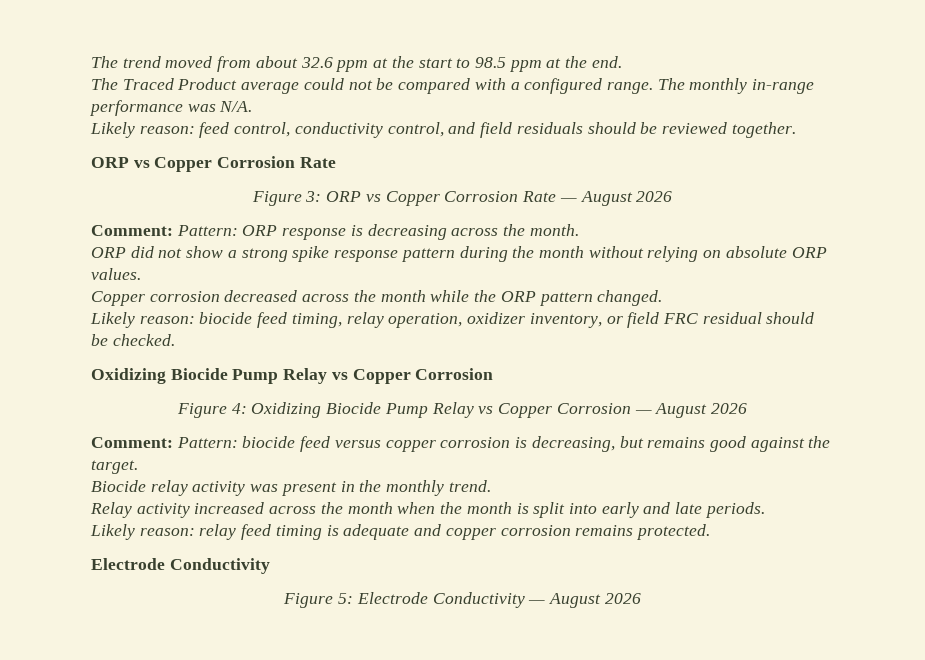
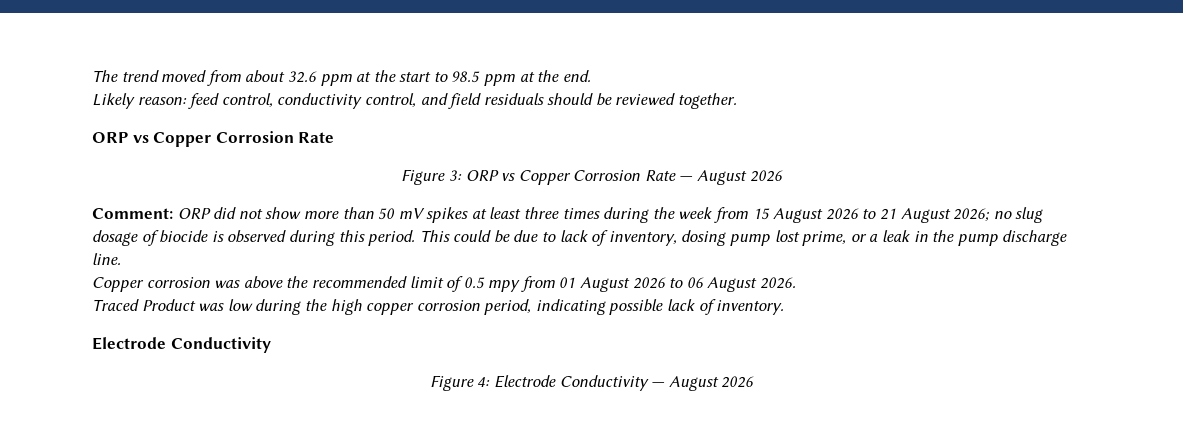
- The Traced Product average could not be compared with a configured range. The monthly in-range performance was N/A.
- Comment: Pattern: ORP response is decreasing across the month.
- ORP did not show a strong spike response pattern during the month without relying on absolute ORP values.
- Copper corrosion decreased across the month while the ORP pattern changed.
- Likely reason: biocide feed timing, relay operation, oxidizer inventory, or field FRC residual should be checked.
- Oxidizing Biocide Pump Relay vs Copper Corrosion
- Figure 4: Oxidizing Biocide Pump Relay vs Copper Corrosion — August 2026
- Comment: Pattern: biocide feed versus copper corrosion is decreasing, but remains good against the target.
- Biocide relay activity was present in the monthly trend.
- Relay activity increased across the month when the month is split into early and late periods.
- Likely reason: relay feed timing is adequate and copper corrosion remains protected.
+ Comment: ORP did not show more than 50 mV spikes at least three times during the week from 15 August 2026 to 21 August 2026; no slug dosage of biocide is observed during this period. This could be due to lack of inventory, dosing pump lost prime, or a leak in the pump discharge line.
+ Copper corrosion was above the recommended limit of 0.5 mpy from 01 August 2026 to 06 August 2026.
+ Traced Product was low during the high copper corrosion period, indicating possible lack of inventory.
- Figure 5: Electrode Conductivity — August 2026
+ Figure 4: Electrode Conductivity — August 2026

